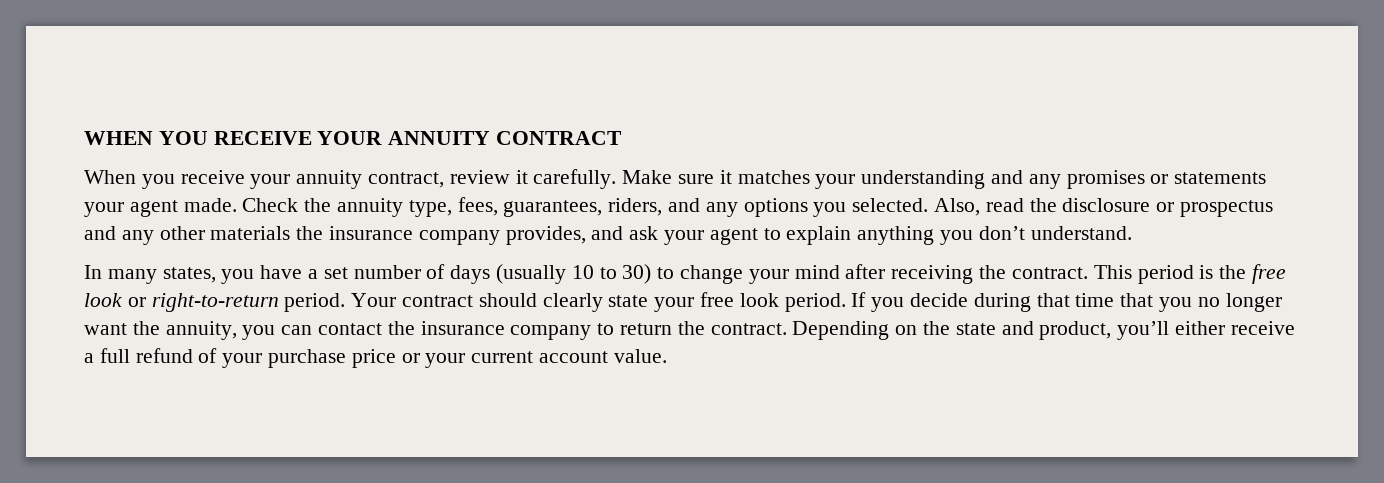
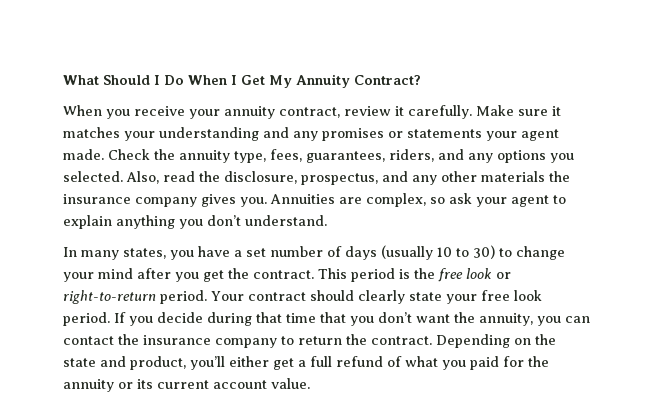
- WHEN YOU RECEIVE YOUR ANNUITY CONTRACT
+ What Should I Do When I Get My Annuity Contract?
- Also, read the disclosure or prospectus and any other materials the insurance company provides, and ask your agent to explain anything you don’t understand.
+ Also, read the disclosure, prospectus, and any other materials the insurance company gives you. Annuities are complex, so ask your agent to explain anything you don’t understand.
- In many states, you have a set number of days (usually 10 to 30) to change your mind after receiving the contract.
+ In many states, you have a set number of days (usually 10 to 30) to change your mind after you get the contract.
- If you decide during that time that you no longer want the annuity, you can contact the insurance company to return the contract.
+ If you decide during that time that you don’t want the annuity, you can contact the insurance company to return the contract.
- Depending on the state and product, you’ll either receive a full refund of your purchase price or your current account value.
+ Depending on the state and product, you’ll either get a full refund of what you paid for the annuity or its current account value.

